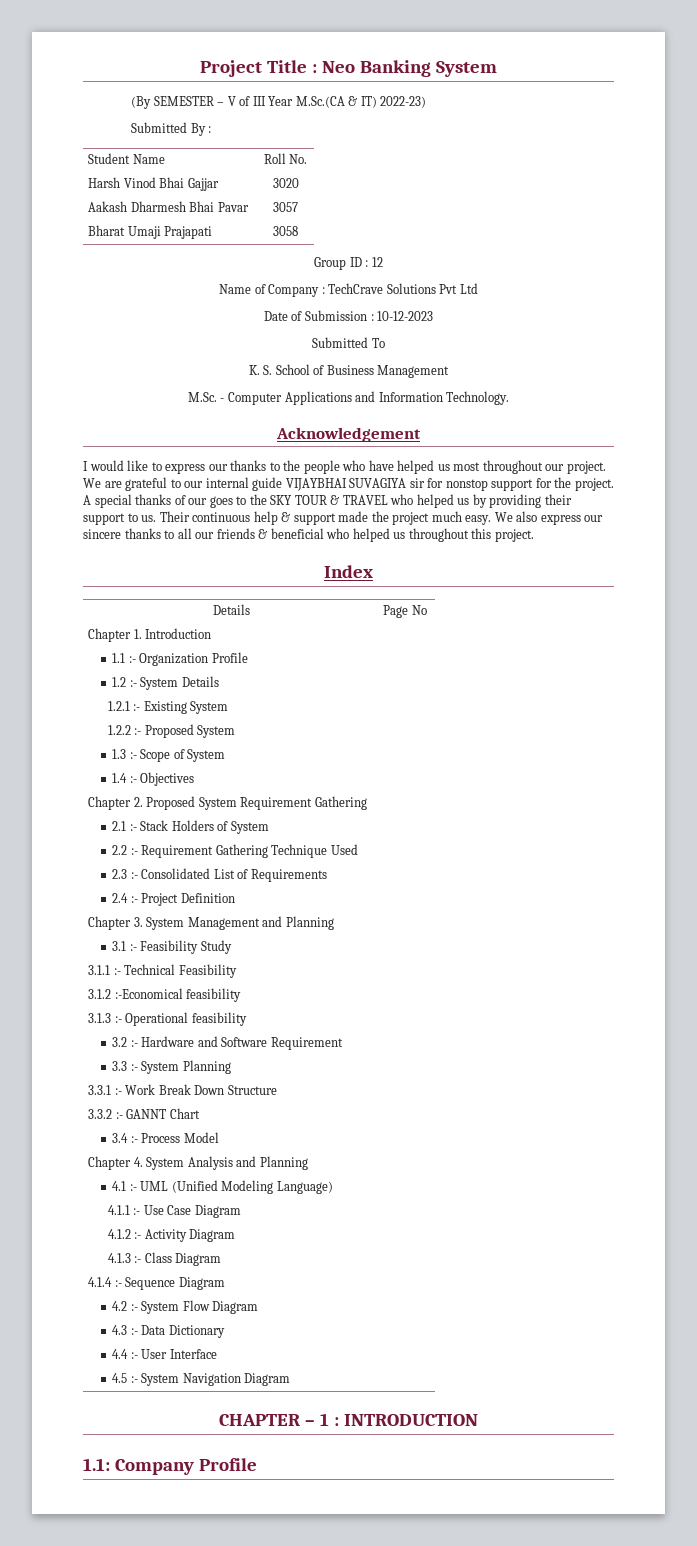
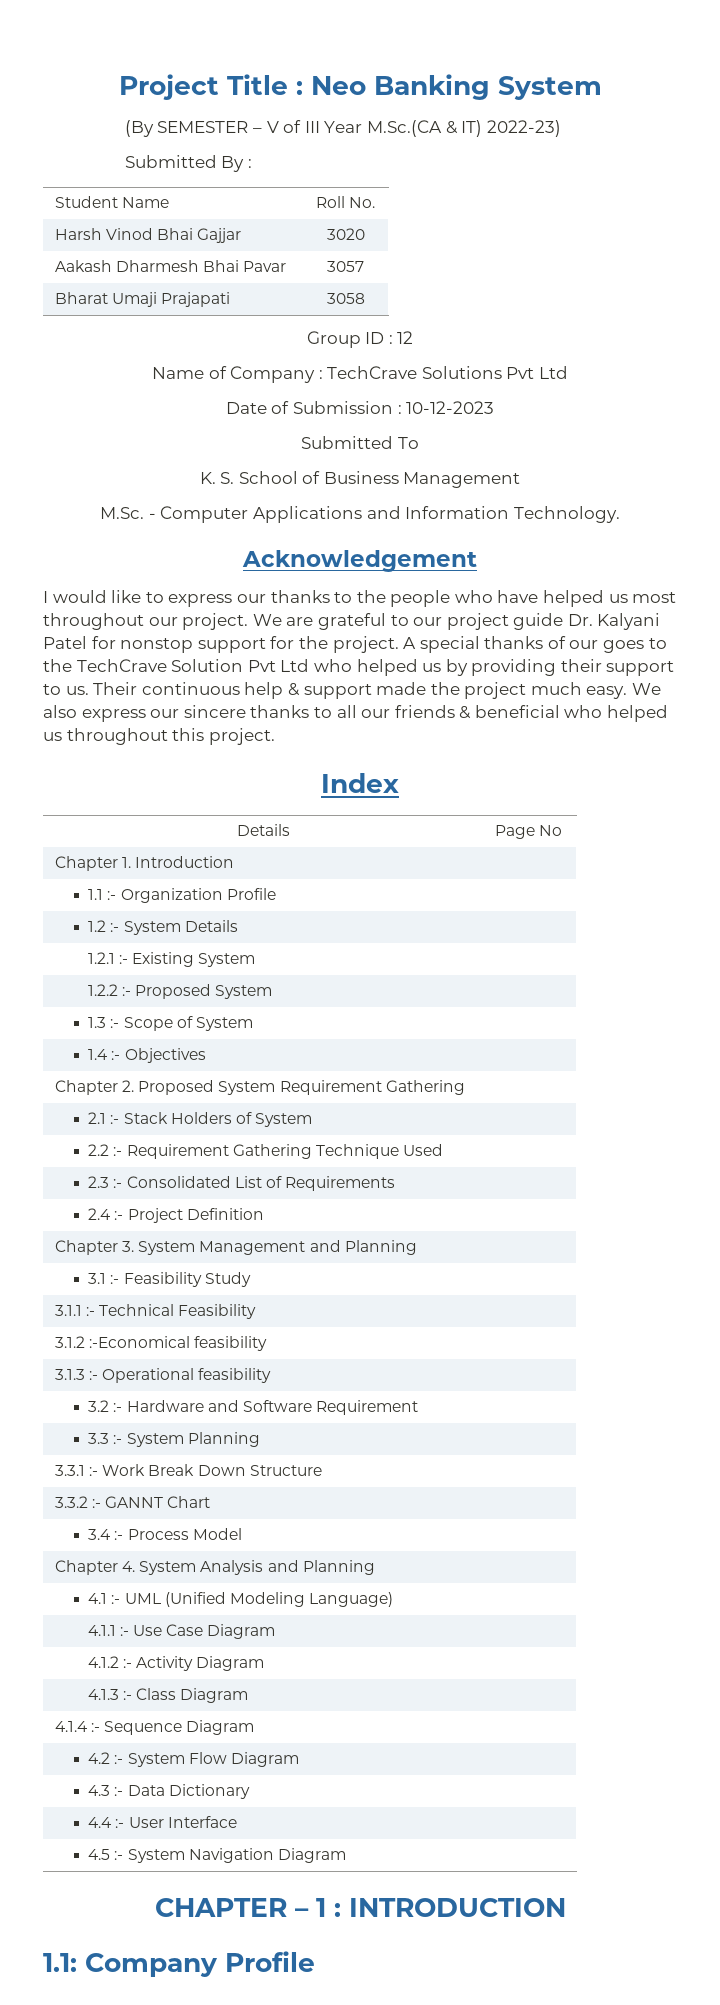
- We are grateful to our internal guide VIJAYBHAI SUVAGIYA sir for nonstop support for the project.
+ We are grateful to our project guide Dr. Kalyani Patel for nonstop support for the project.
- A special thanks of our goes to the SKY TOUR & TRAVEL who helped us by providing their support to us.
+ A special thanks of our goes to the TechCrave Solution Pvt Ltd who helped us by providing their support to us.

